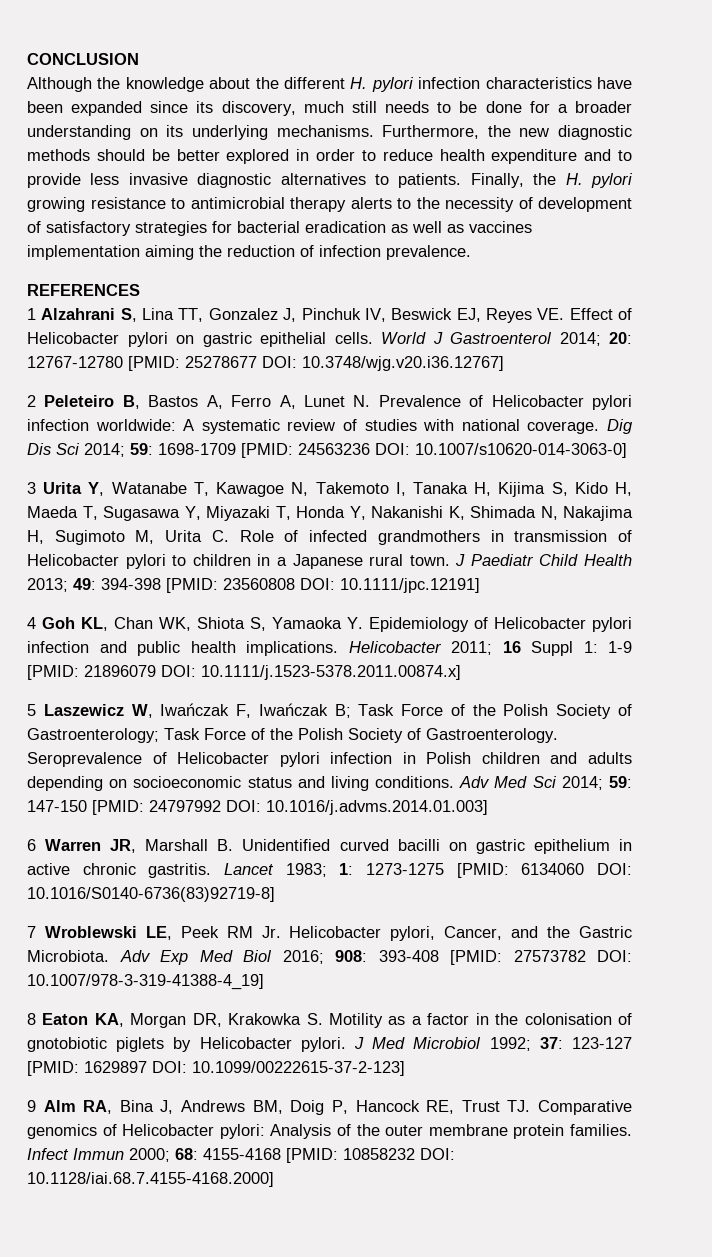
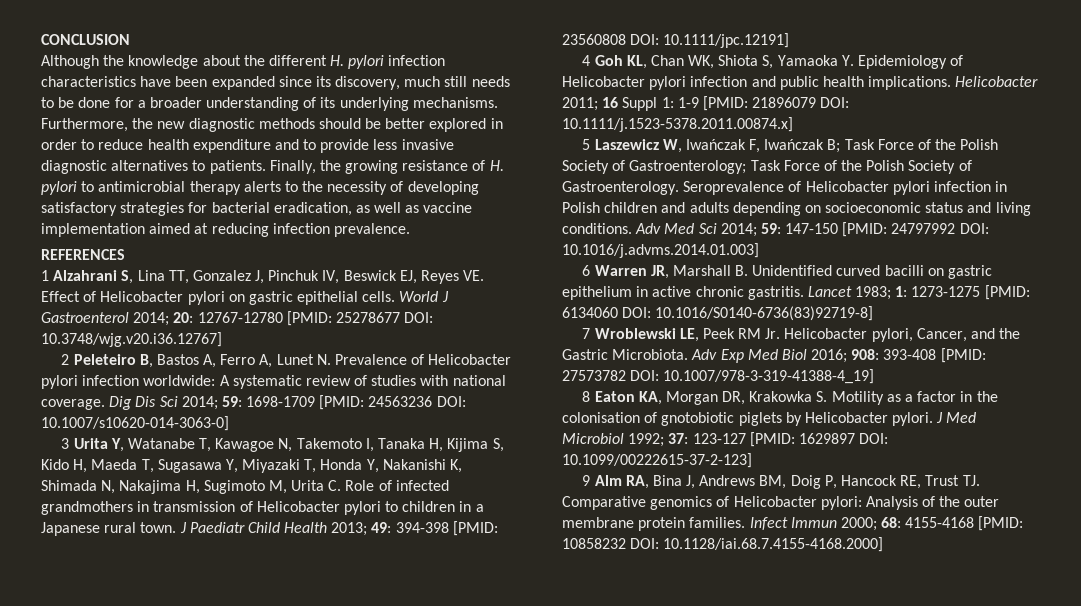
- Although the knowledge about the different H. pylori infection characteristics have been expanded since its discovery, much still needs to be done for a broader understanding on its underlying mechanisms.
+ Although the knowledge about the different H. pylori infection characteristics have been expanded since its discovery, much still needs to be done for a broader understanding of its underlying mechanisms.
- Finally, the H. pylori growing resistance to antimicrobial therapy alerts to the necessity of development of satisfactory strategies for bacterial eradication as well as vaccines implementation aiming the reduction of infection prevalence.
+ Finally, the growing resistance of H. pylori to antimicrobial therapy alerts to the necessity of developing satisfactory strategies for bacterial eradication, as well as vaccine implementation aimed at reducing infection prevalence.

